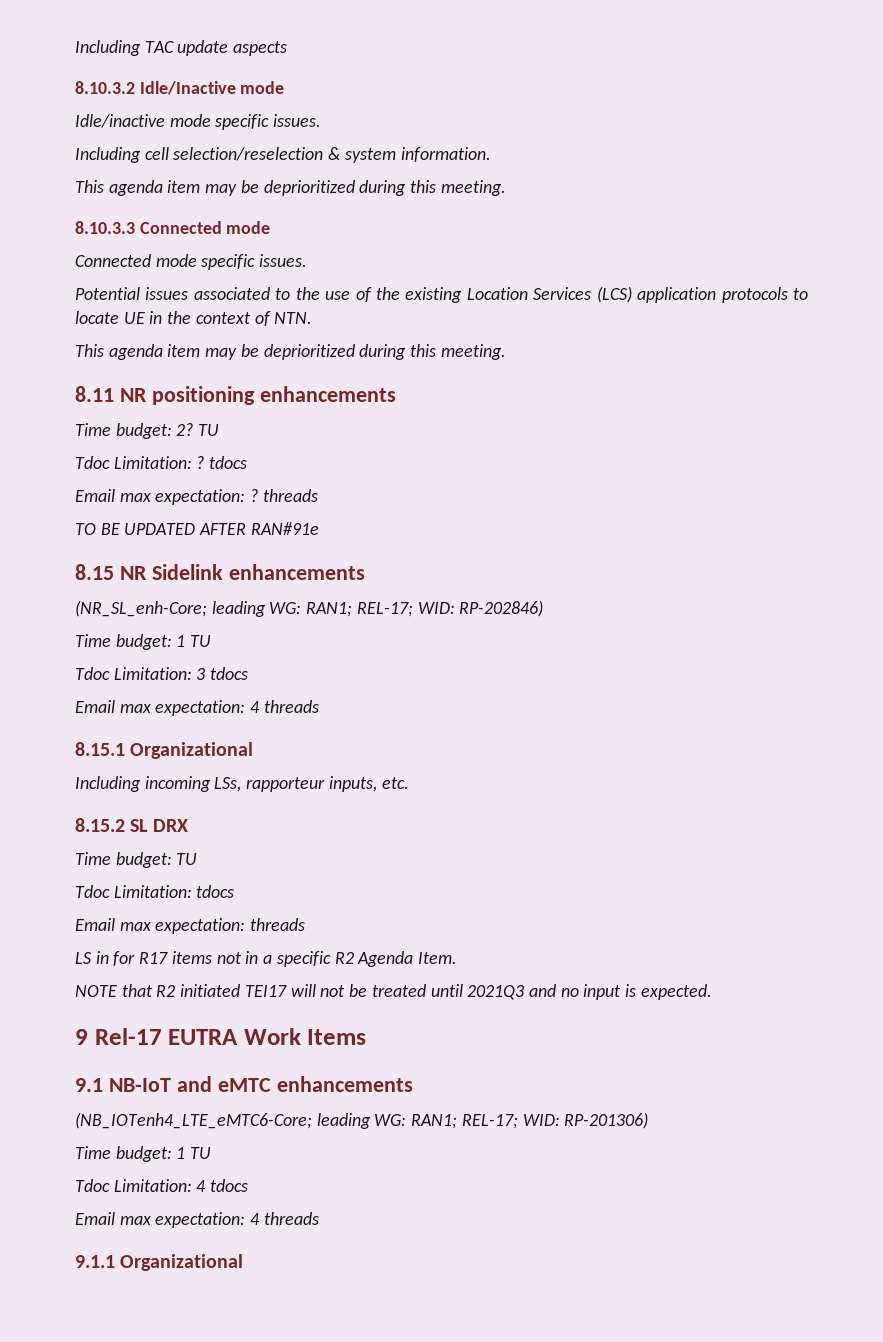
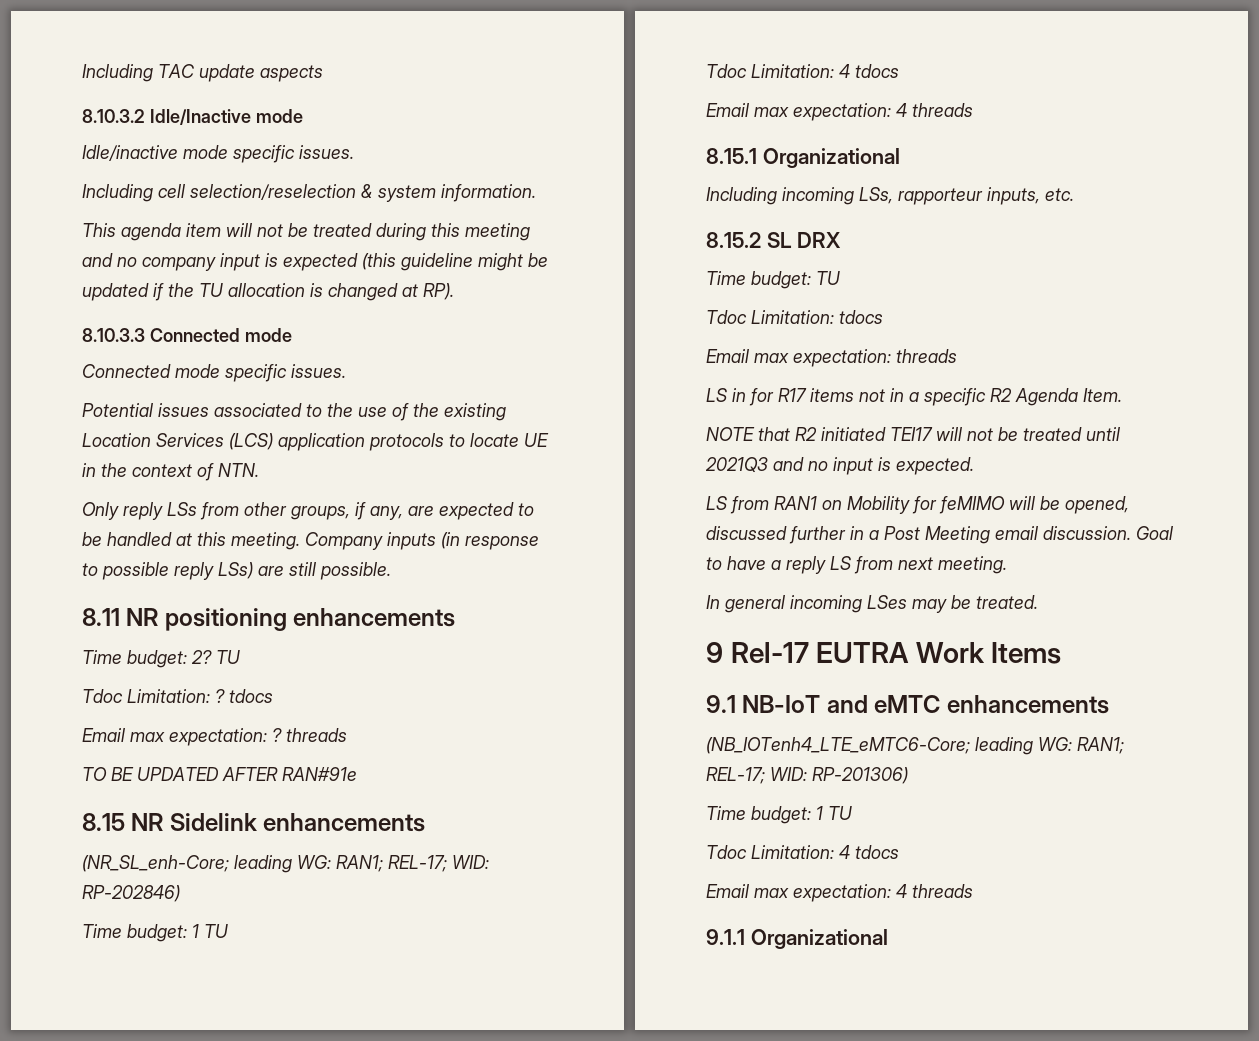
  Including cell selection/reselection & system information.
- This agenda item may be deprioritized during this meeting.
+ This agenda item will not be treated during this meeting and no company input is expected (this guideline might be updated if the TU allocation is changed at RP).
  Potential issues associated to the use of the existing Location Services (LCS) application protocols to locate UE in the context of NTN.
- This agenda item may be deprioritized during this meeting.
+ Only reply LSs from other groups, if any, are expected to be handled at this meeting. Company inputs (in response to possible reply LSs) are still possible.
  (NR_SL_enh-Core; leading WG: RAN1; REL-17; WID: RP-202846)
  Time budget: 1 TU
- Tdoc Limitation: 3 tdocs
+ Tdoc Limitation: 4 tdocs
+ LS from RAN1 on Mobility for feMIMO will be opened, discussed further in a Post Meeting email discussion. Goal to have a reply LS from next meeting.
+ In general incoming LSes may be treated.

